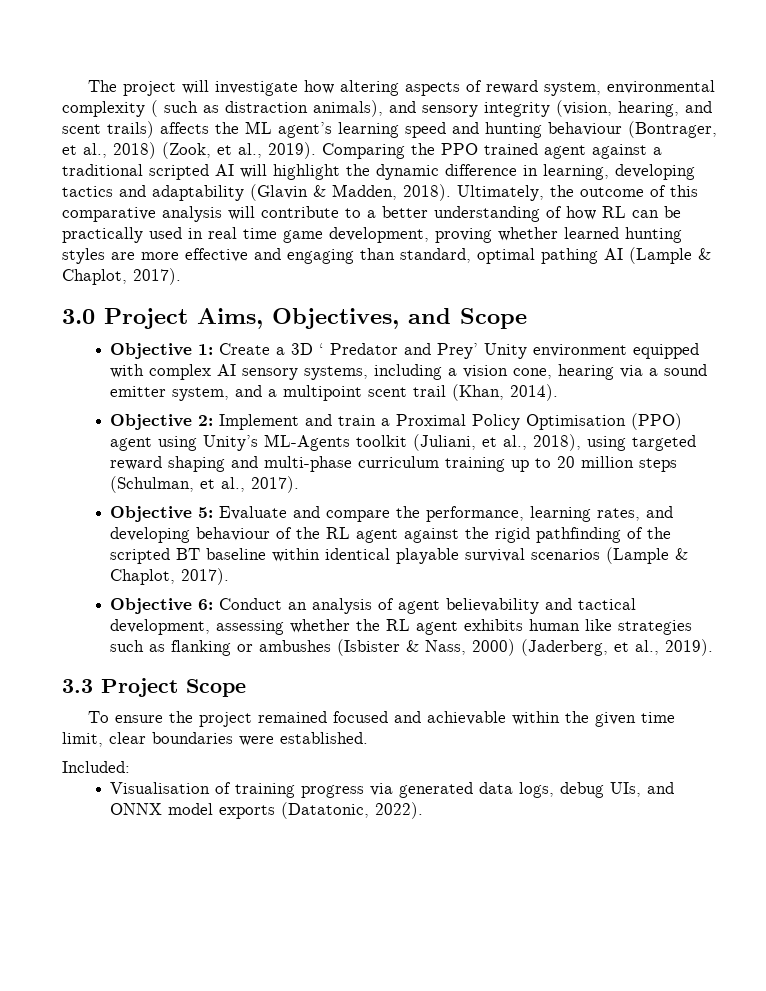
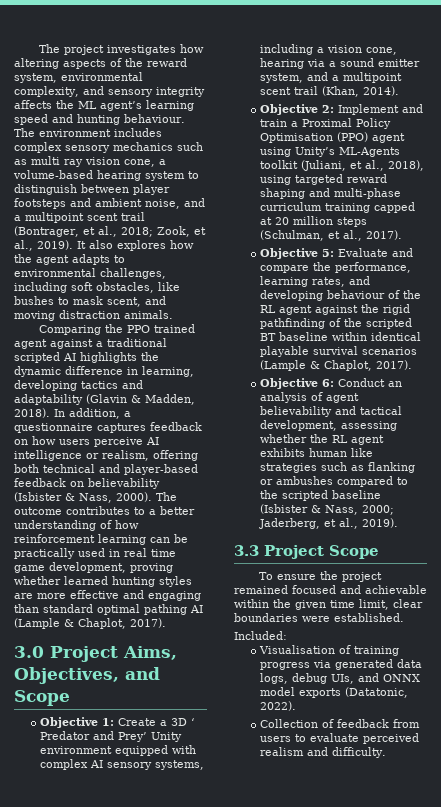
- The project will investigate how altering aspects of reward system, environmental complexity ( such as distraction animals), and sensory integrity (vision, hearing, and scent trails) affects the ML agent’s learning speed and hunting behaviour (Bontrager, et al., 2018) (Zook, et al., 2019). Comparing the PPO trained agent against a traditional scripted AI will highlight the dynamic difference in learning, developing tactics and adaptability (Glavin & Madden, 2018).
+ The project investigates how altering aspects of the reward system, environmental complexity, and sensory integrity affects the ML agent’s learning speed and hunting behaviour. The environment includes complex sensory mechanics such as multi ray vision cone, a volume-based hearing system to distinguish between player footsteps and ambient noise, and a multipoint scent trail (Bontrager, et al., 2018; Zook, et al., 2019). It also explores how the agent adapts to environmental challenges, including soft obstacles, like bushes to mask scent, and moving distraction animals.
+ Comparing the PPO trained agent against a traditional scripted AI highlights the dynamic difference in learning, developing tactics and adaptability (Glavin & Madden, 2018).
- Ultimately, the outcome of this comparative analysis will contribute to a better understanding of how RL can be practically used in real time game development, proving whether learned hunting styles are more effective and engaging than standard, optimal pathing AI (Lample & Chaplot, 2017).
+ In addition, a questionnaire captures feedback on how users perceive AI intelligence or realism, offering both technical and player-based feedback on believability (Isbister & Nass, 2000). The outcome contributes to a better understanding of how reinforcement learning can be practically used in real time game development, proving whether learned hunting styles are more effective and engaging than standard optimal pathing AI (Lample & Chaplot, 2017).
- Objective 2: Implement and train a Proximal Policy Optimisation (PPO) agent using Unity’s ML-Agents toolkit (Juliani, et al., 2018), using targeted reward shaping and multi-phase curriculum training up to 20 million steps (Schulman, et al., 2017).
+ Objective 2: Implement and train a Proximal Policy Optimisation (PPO) agent using Unity’s ML-Agents toolkit (Juliani, et al., 2018), using targeted reward shaping and multi-phase curriculum training capped at 20 million steps (Schulman, et al., 2017).
- Objective 6: Conduct an analysis of agent believability and tactical development, assessing whether the RL agent exhibits human like strategies such as flanking or ambushes (Isbister & Nass, 2000) (Jaderberg, et al., 2019).
+ Objective 6: Conduct an analysis of agent believability and tactical development, assessing whether the RL agent exhibits human like strategies such as flanking or ambushes compared to the scripted baseline (Isbister & Nass, 2000; Jaderberg, et al., 2019).
+ Collection of feedback from users to evaluate perceived realism and difficulty.

